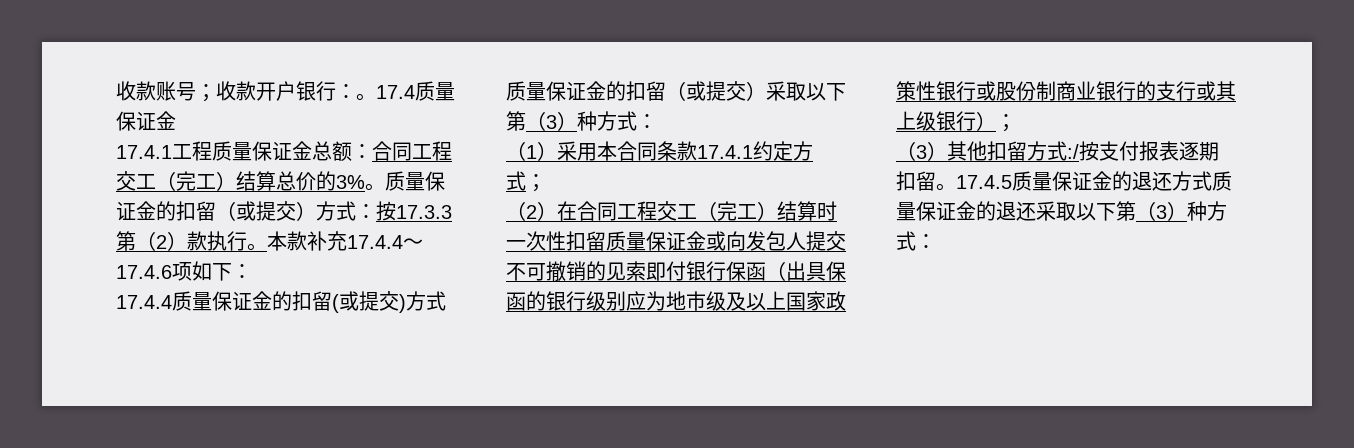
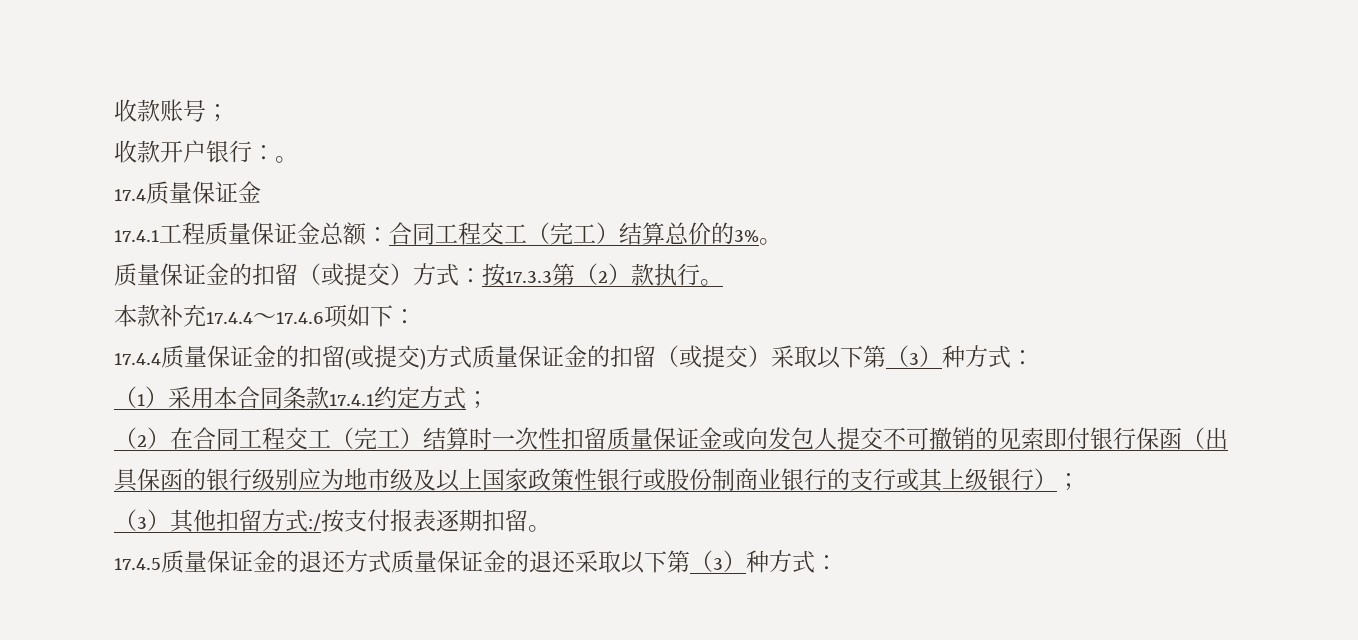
- 收款账号；收款开户银行：。17.4质量保证金
+ 收款账号；
+ 收款开户银行：。
+ 17.4质量保证金
- 17.4.1工程质量保证金总额：合同工程交工（完工）结算总价的3%。质量保证金的扣留（或提交）方式：按17.3.3第（2）款执行。本款补充17.4.4～17.4.6项如下：
+ 17.4.1工程质量保证金总额：合同工程交工（完工）结算总价的3%。
+ 质量保证金的扣留（或提交）方式：按17.3.3第（2）款执行。
+ 本款补充17.4.4～17.4.6项如下：
- （3）其他扣留方式:/按支付报表逐期扣留。17.4.5质量保证金的退还方式质量保证金的退还采取以下第（3）种方式：
+ （3）其他扣留方式:/按支付报表逐期扣留。
+ 17.4.5质量保证金的退还方式质量保证金的退还采取以下第（3）种方式：

